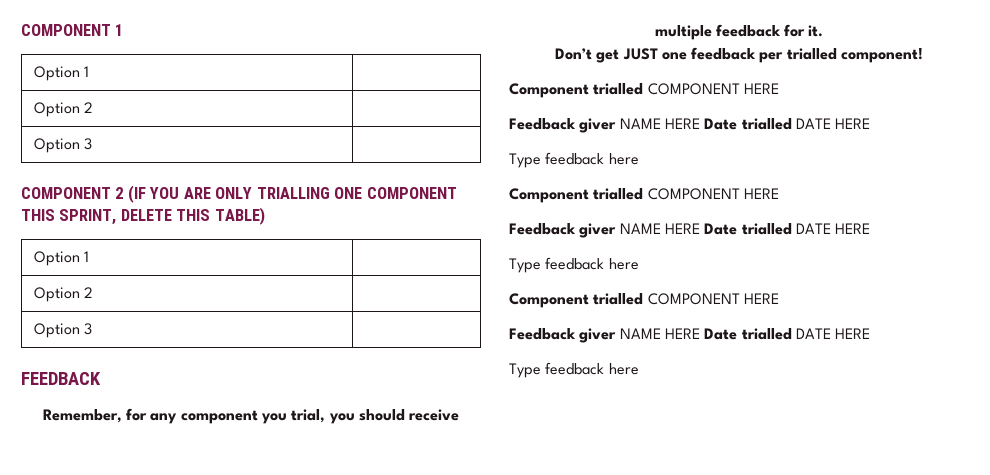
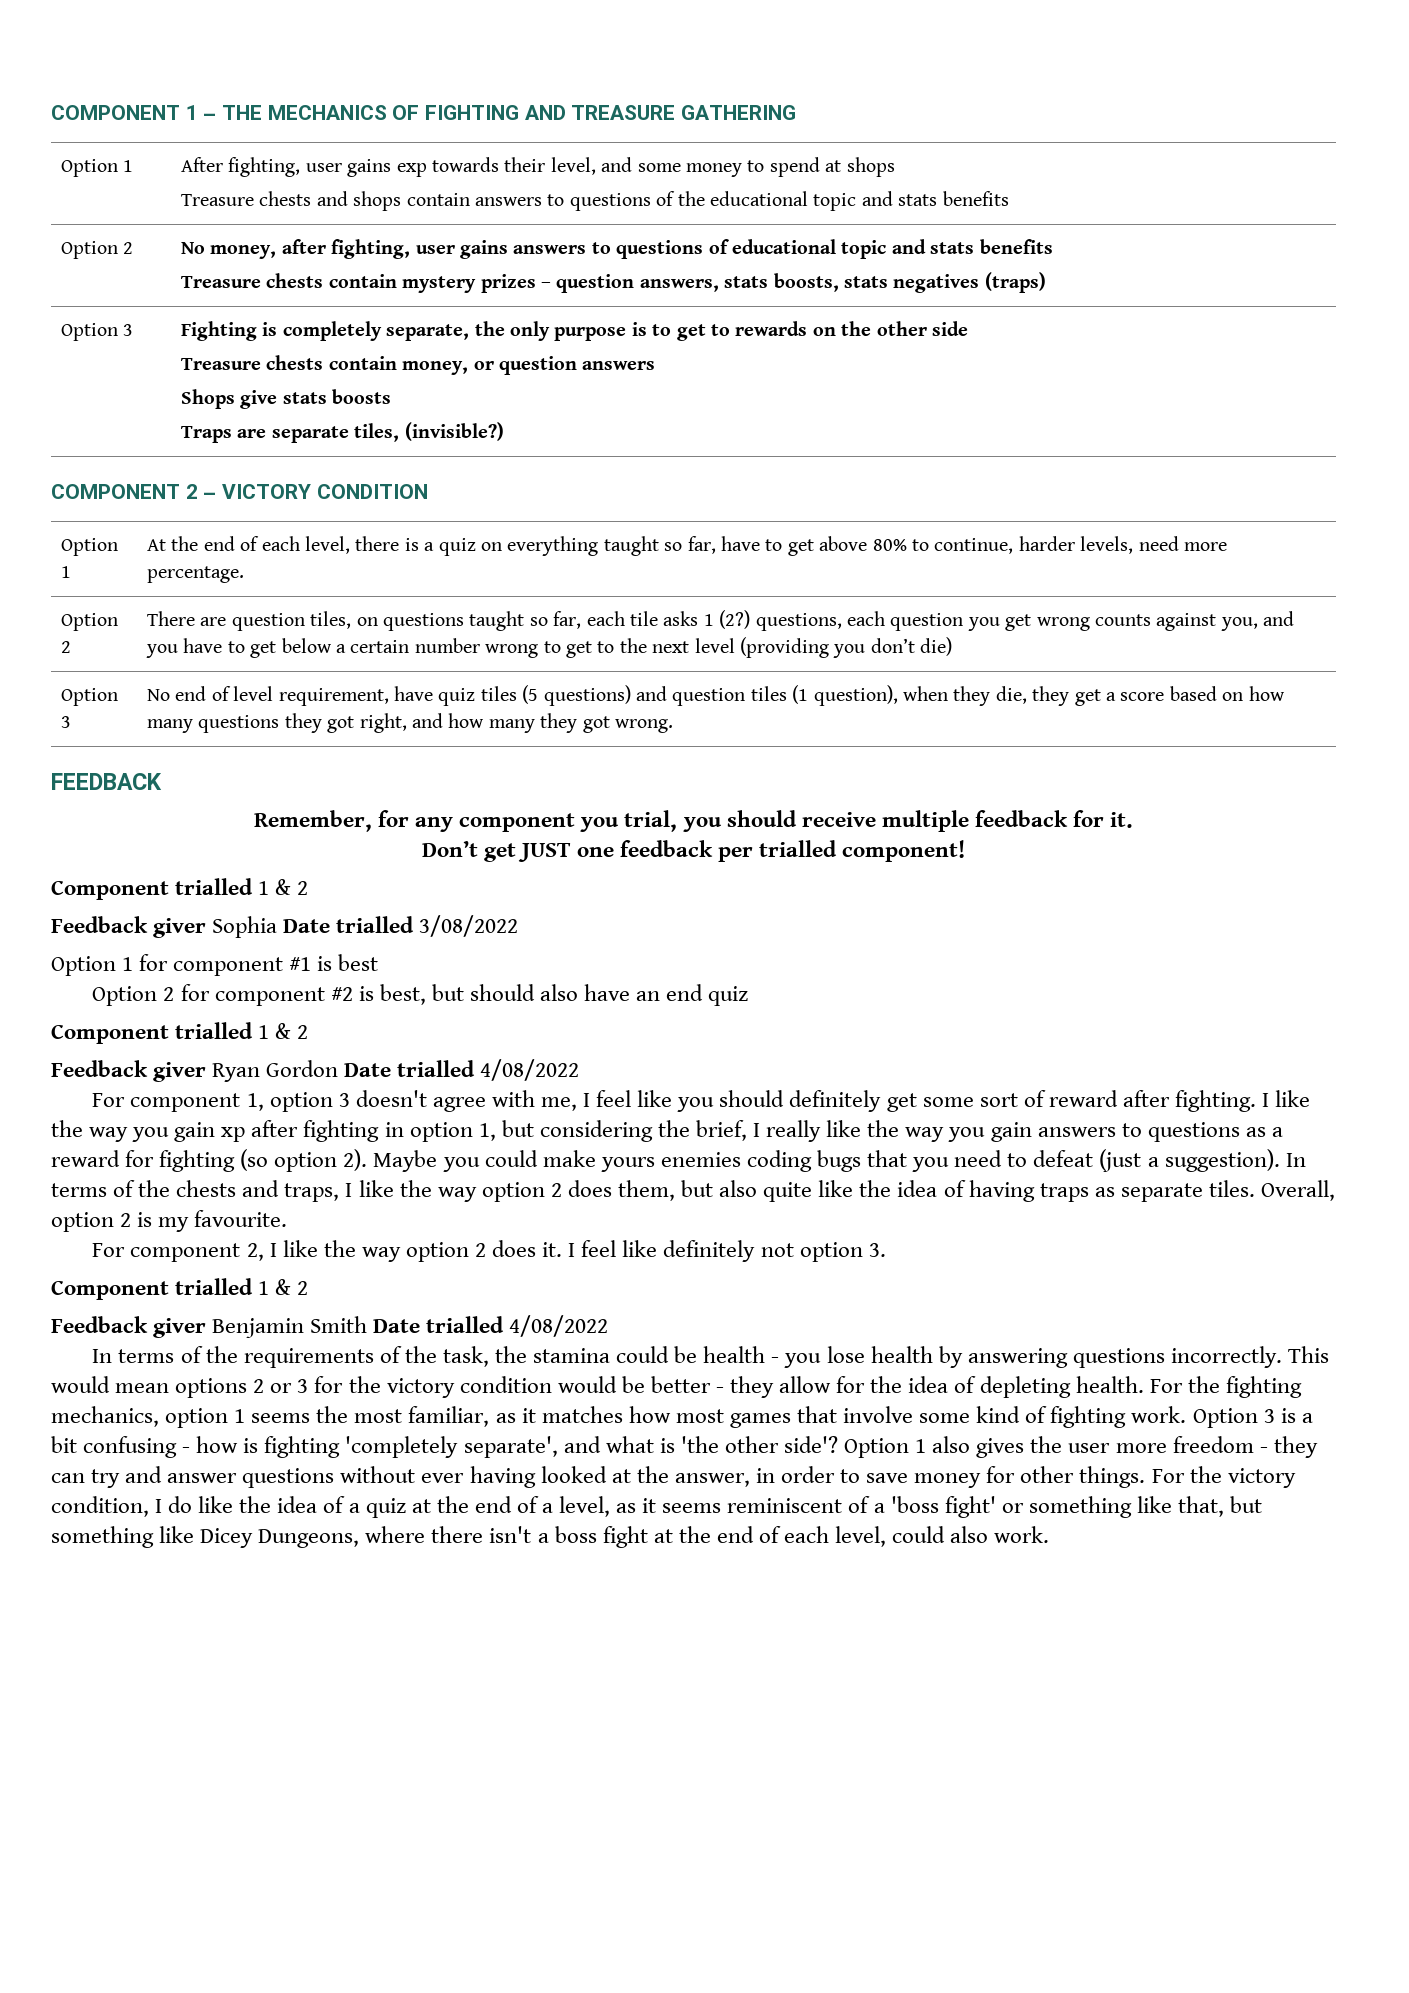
- COMPONENT 1
- Option 1 |
- Option 2 |
- Option 3 |
- COMPONENT 2 (IF YOU ARE ONLY TRIALLING ONE COMPONENT THIS SPRINT, DELETE THIS TABLE)
- Option 1 |
- Option 2 |
- Option 3 |
+ COMPONENT 1 – THE MECHANICS OF FIGHTING AND TREASURE GATHERING
+ Option 1 | After fighting, user gains exp towards their level, and some money to spend at shops
+ Treasure chests and shops contain answers to questions of the educational topic and stats benefits
+ Option 2 | No money, after fighting, user gains answers to questions of educational topic and stats benefits
+ Treasure chests contain mystery prizes – question answers, stats boosts, stats negatives (traps)
+ Option 3 | Fighting is completely separate, the only purpose is to get to rewards on the other side
+ Treasure chests contain money, or question answers
+ Shops give stats boosts
+ Traps are separate tiles, (invisible?)
+ COMPONENT 2 – VICTORY CONDITION
+ Option 1 | At the end of each level, there is a quiz on everything taught so far, have to get above 80% to continue, harder levels, need more percentage.
+ Option 2 | There are question tiles, on questions taught so far, each tile asks 1 (2?) questions, each question you get wrong counts against you, and you have to get below a certain number wrong to get to the next level (providing you don’t die)
+ Option 3 | No end of level requirement, have quiz tiles (5 questions) and question tiles (1 question), when they die, they get a score based on how many questions they got right, and how many they got wrong.
  Don’t get JUST one feedback per trialled component!
- Component trialled COMPONENT HERE
- Feedback giver NAME HERE Date trialled DATE HERE
- Type feedback here
- Component trialled COMPONENT HERE
- Feedback giver NAME HERE Date trialled DATE HERE
- Type feedback here
- Component trialled COMPONENT HERE
- Feedback giver NAME HERE Date trialled DATE HERE
- Type feedback here
+ Component trialled 1 & 2
+ Feedback giver Sophia Date trialled 3/08/2022
+ Option 1 for component #1 is best
+ Option 2 for component #2 is best, but should also have an end quiz
+ Component trialled 1 & 2
+ Feedback giver Ryan Gordon Date trialled 4/08/2022
+ For component 1, option 3 doesn't agree with me, I feel like you should definitely get some sort of reward after fighting. I like the way you gain xp after fighting in option 1, but considering the brief, I really like the way you gain answers to questions as a reward for fighting (so option 2). Maybe you could make yours enemies coding bugs that you need to defeat (just a suggestion). In terms of the chests and traps, I like the way option 2 does them, but also quite like the idea of having traps as separate tiles. Overall, option 2 is my favourite.
+ For component 2, I like the way option 2 does it. I feel like definitely not option 3.
+ Component trialled 1 & 2
+ Feedback giver Benjamin Smith Date trialled 4/08/2022
+ In terms of the requirements of the task, the stamina could be health - you lose health by answering questions incorrectly. This would mean options 2 or 3 for the victory condition would be better - they allow for the idea of depleting health. For the fighting mechanics, option 1 seems the most familiar, as it matches how most games that involve some kind of fighting work. Option 3 is a bit confusing - how is fighting 'completely separate', and what is 'the other side'? Option 1 also gives the user more freedom - they can try and answer questions without ever having looked at the answer, in order to save money for other things. For the victory condition, I do like the idea of a quiz at the end of a level, as it seems reminiscent of a 'boss fight' or something like that, but something like Dicey Dungeons, where there isn't a boss fight at the end of each level, could also work.

